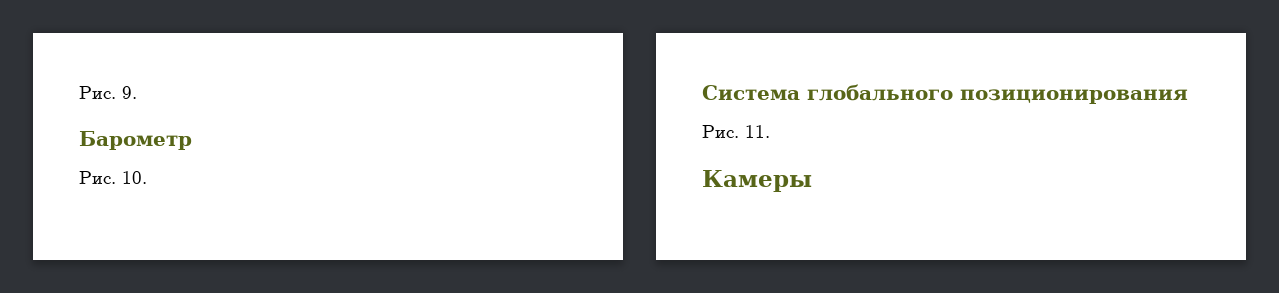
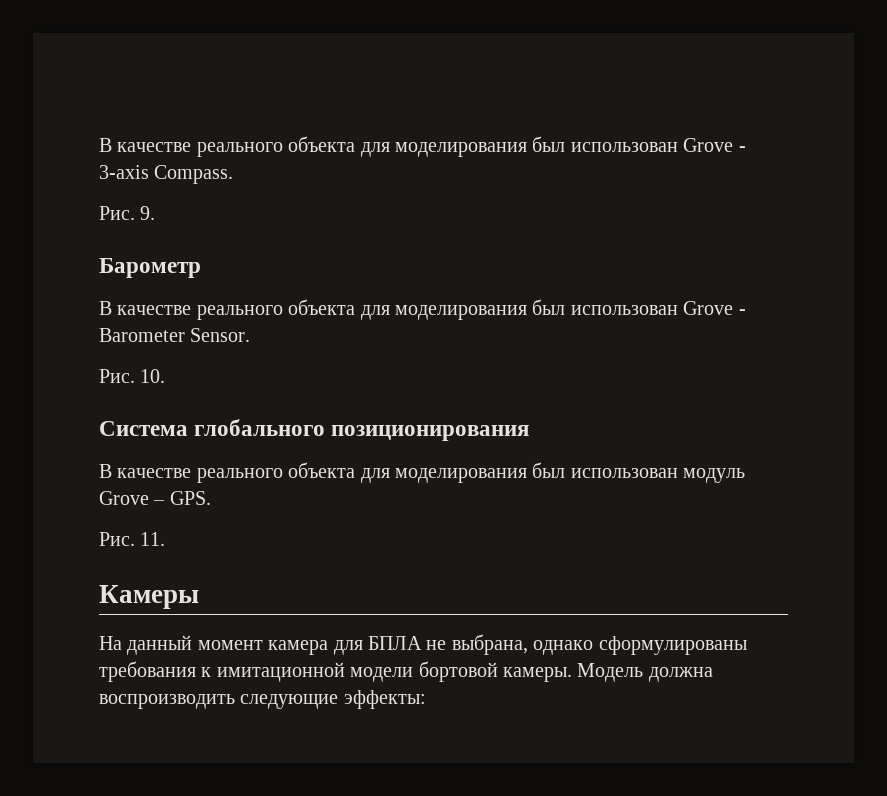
+ В качестве реального объекта для моделирования был использован Grove - 3-axis Compass.
  Рис. 9.
  Барометр
+ В качестве реального объекта для моделирования был использован Grove - Barometer Sensor.
+ В качестве реального объекта для моделирования был использован модуль Grove – GPS.
  Рис. 11.
  Камеры
+ На данный момент камера для БПЛА не выбрана, однако сформулированы требования к имитационной модели бортовой камеры. Модель должна воспроизводить следующие эффекты:

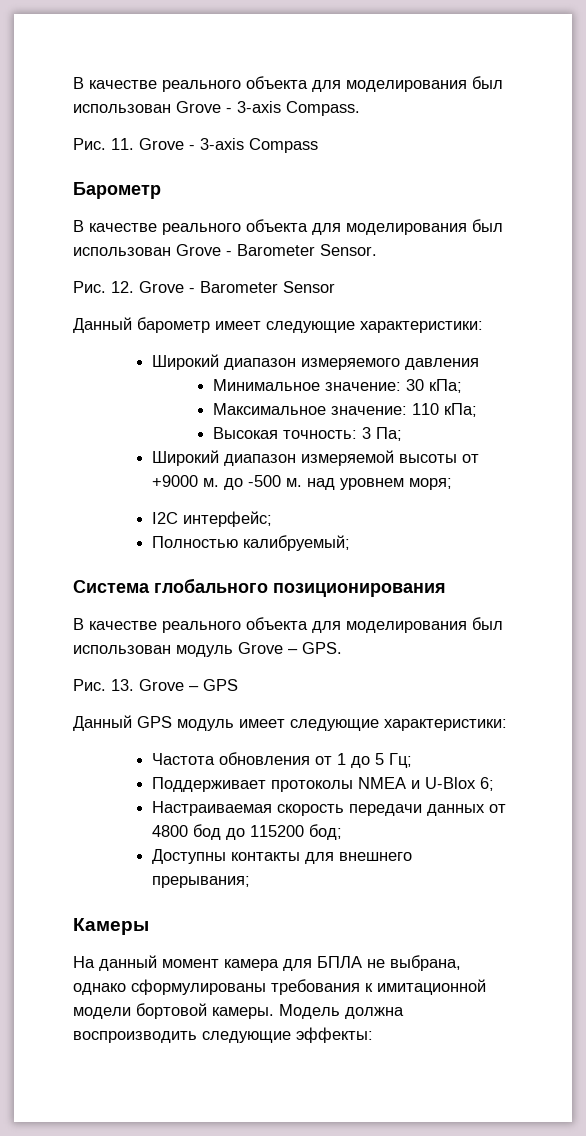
- Рис. 9.
+ Рис. 11. Grove - 3-axis Compass
- Рис. 10.
+ Рис. 12. Grove - Barometer Sensor
+ Данный барометр имеет следующие характеристики:
+ Широкий диапазон измеряемого давления
+ Минимальное значение: 30 кПа;
+ Максимальное значение: 110 кПа;
+ Высокая точность: 3 Па;
+ Широкий диапазон измеряемой высоты от +9000 м. до -500 м. над уровнем моря;
+ I2C интерфейс;
+ Полностью калибруемый;
- Рис. 11.
+ Рис. 13. Grove – GPS
+ Данный GPS модуль имеет следующие характеристики:
+ Частота обновления от 1 до 5 Гц;
+ Поддерживает протоколы NMEA и U-Blox 6;
+ Настраиваемая скорость передачи данных от 4800 бод до 115200 бод;
+ Доступны контакты для внешнего прерывания;

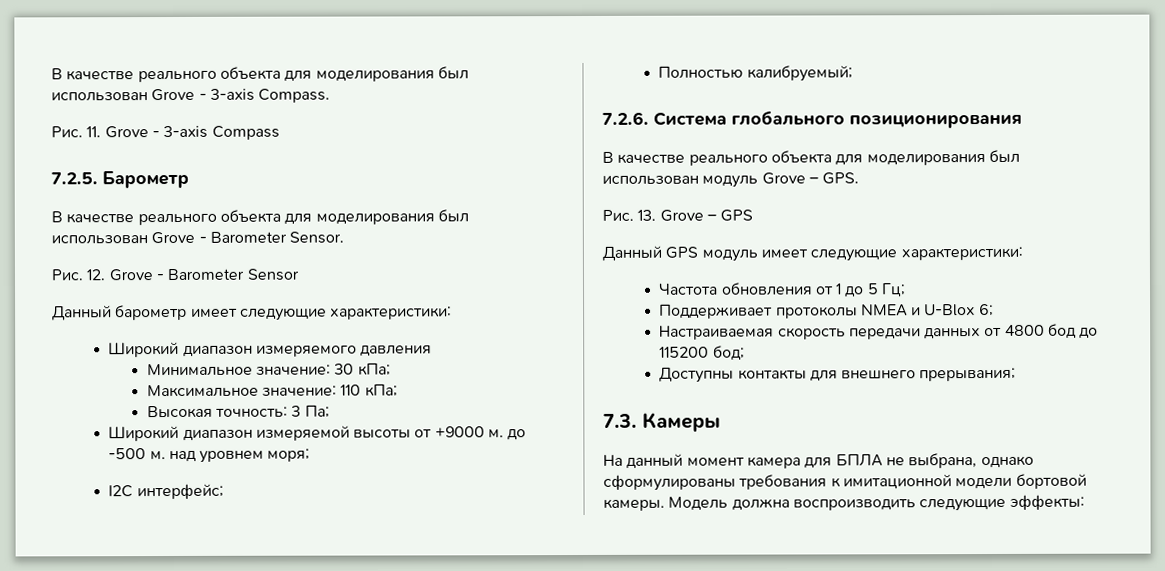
- Барометр
+ 7.2.5. Барометр
- Система глобального позиционирования
+ 7.2.6. Система глобального позиционирования
- Камеры
+ 7.3. Камеры

